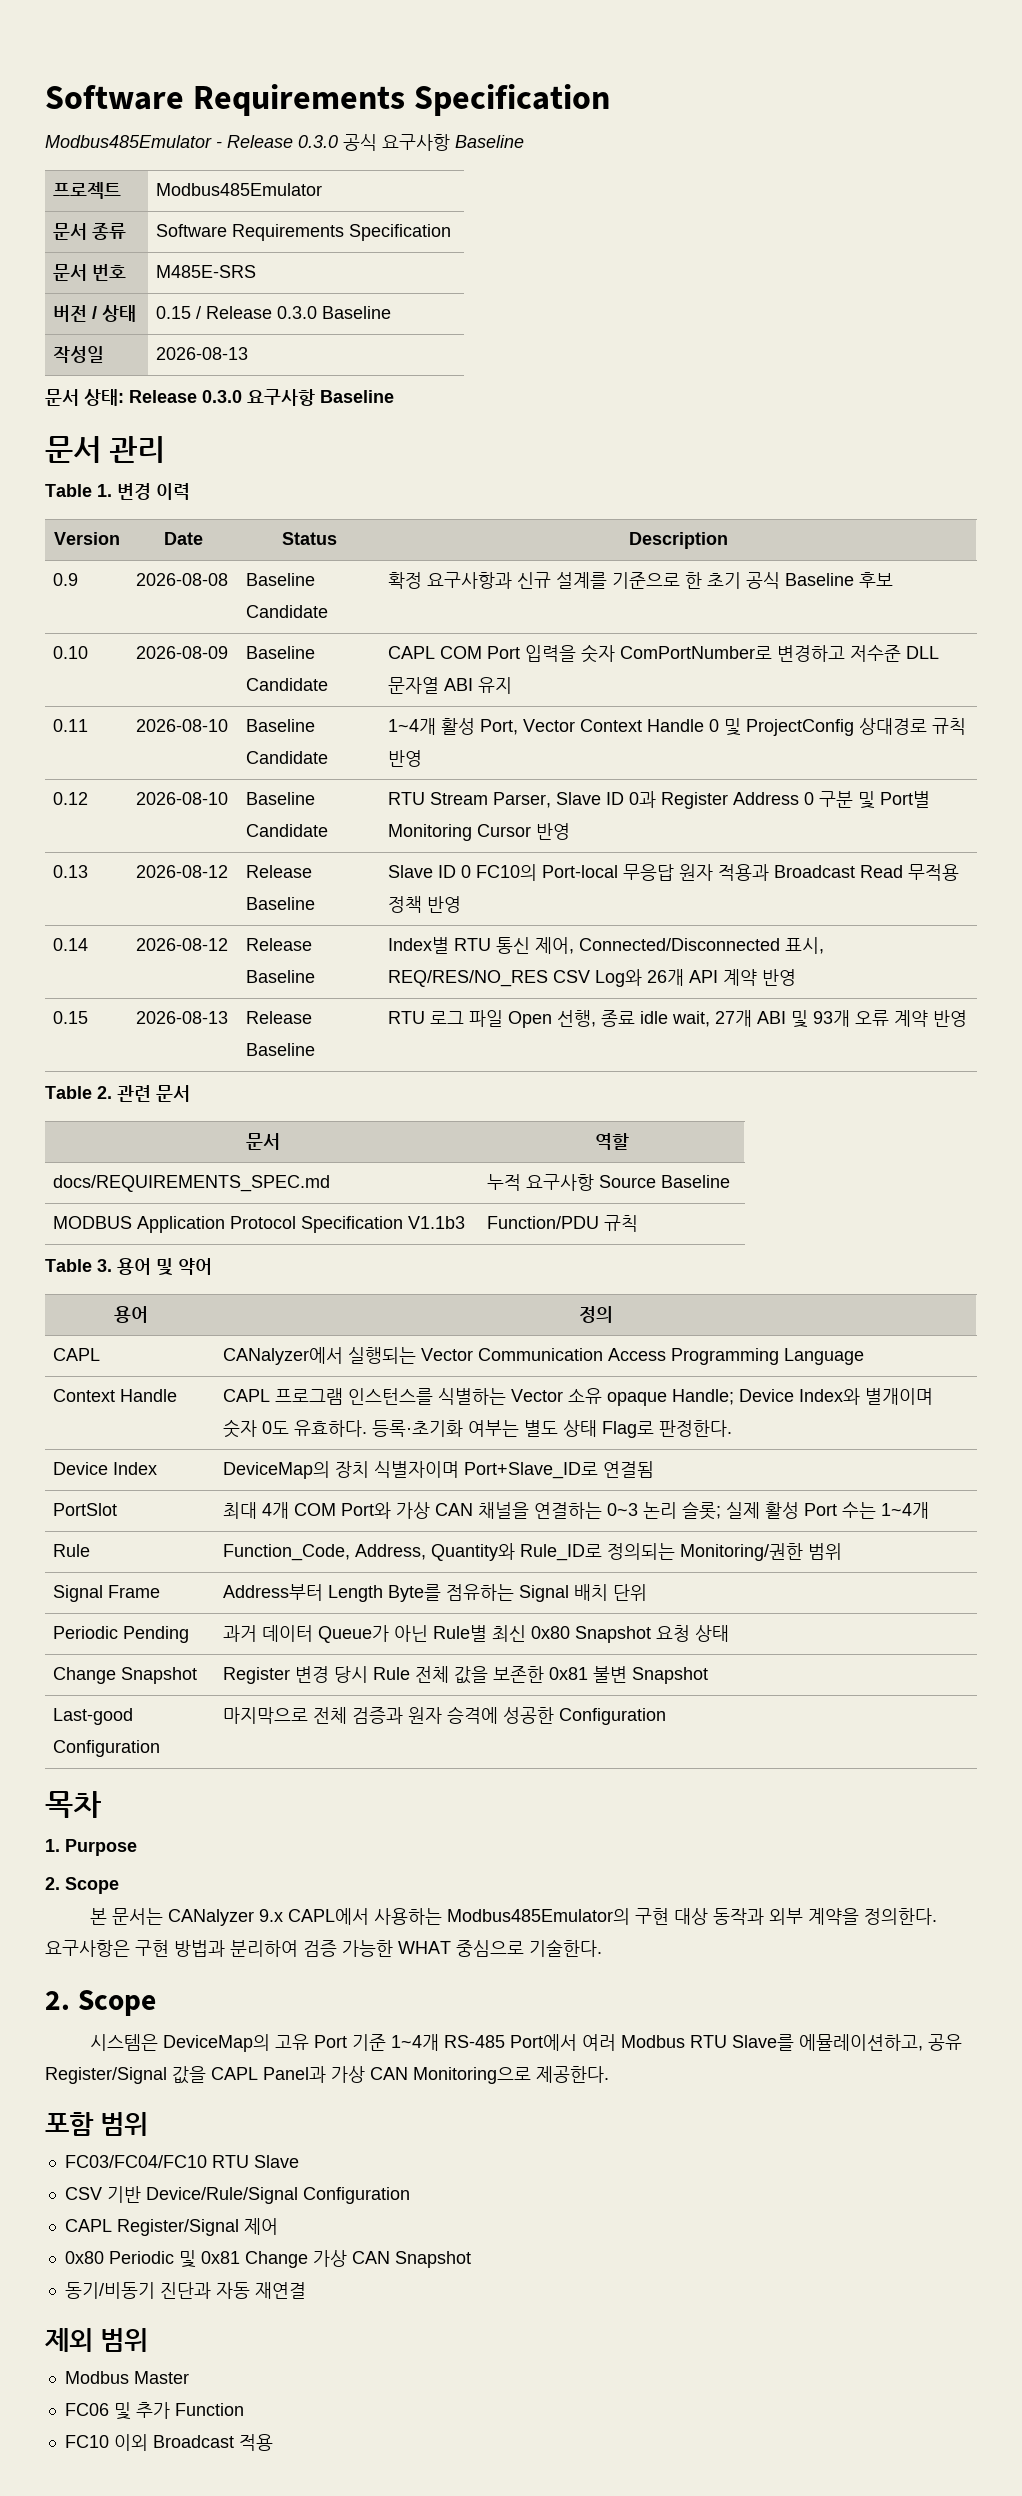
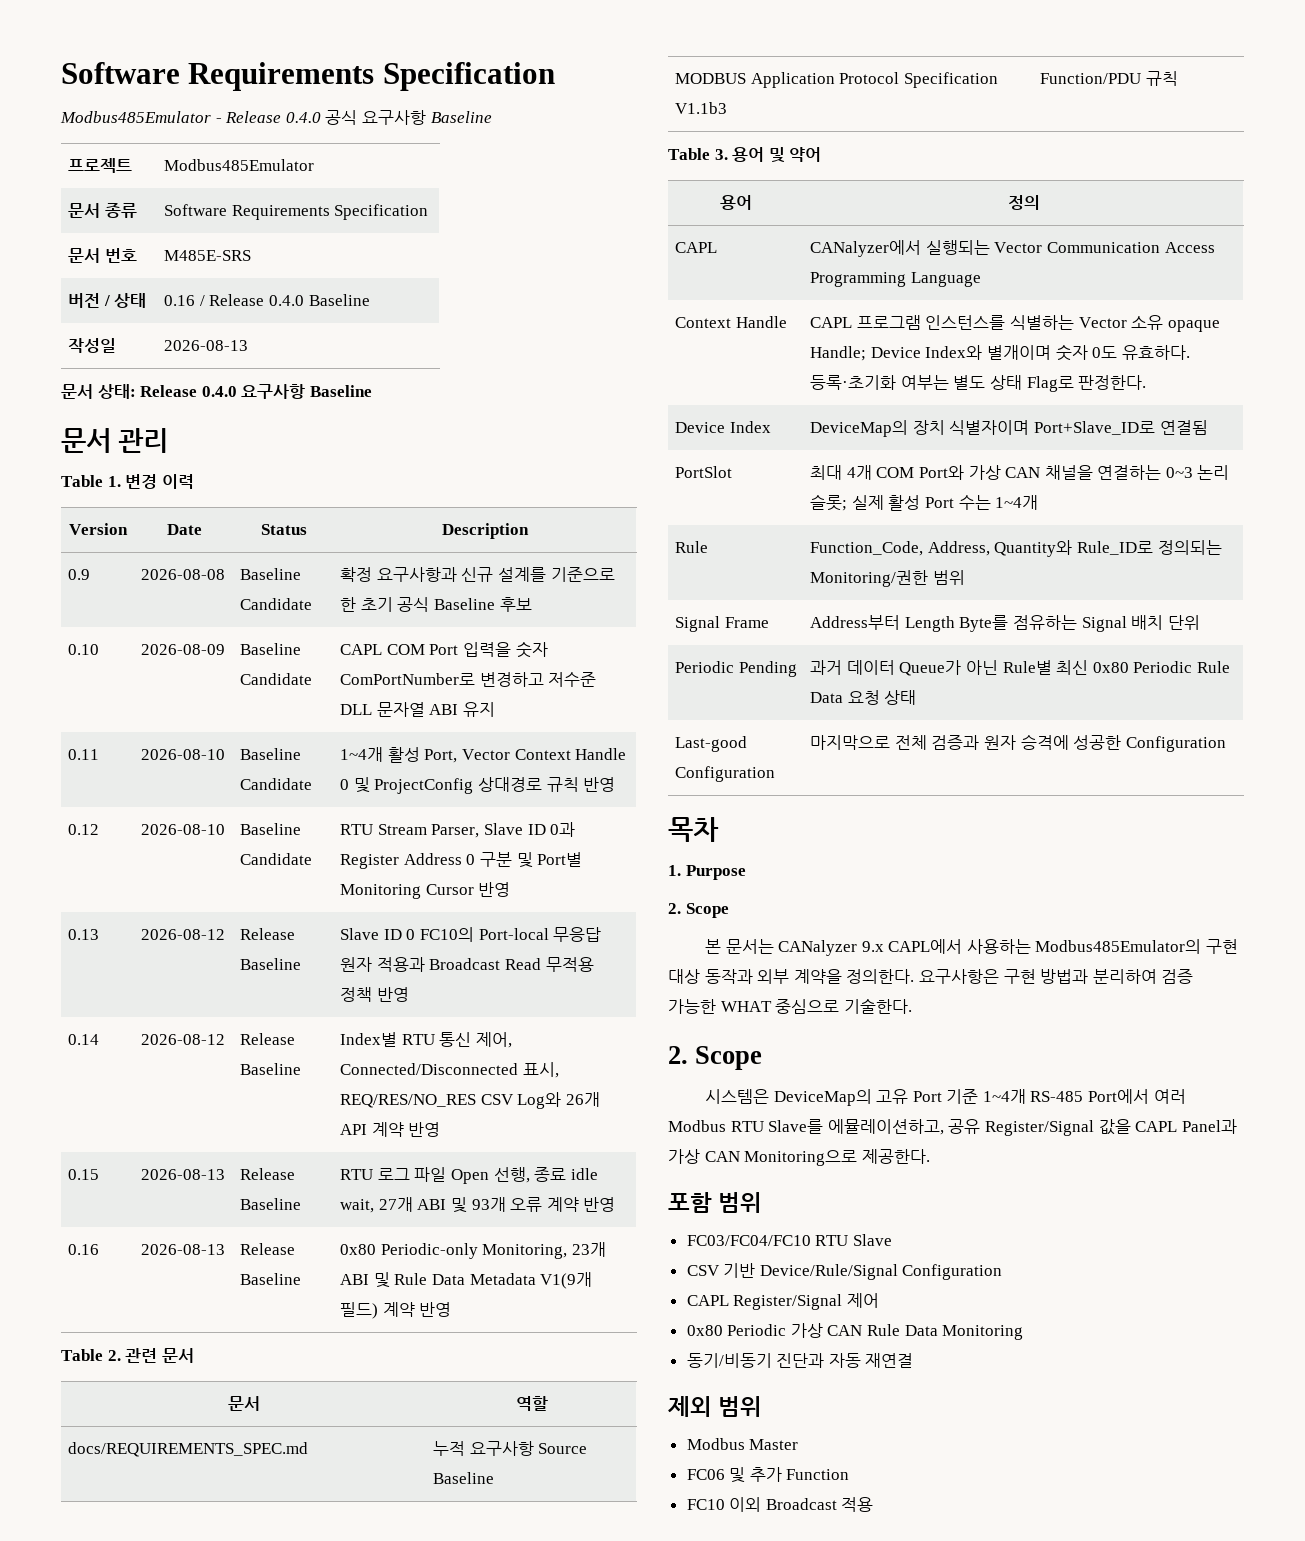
- Modbus485Emulator - Release 0.3.0 공식 요구사항 Baseline
+ Modbus485Emulator - Release 0.4.0 공식 요구사항 Baseline
- 버전 / 상태 | 0.15 / Release 0.3.0 Baseline
+ 버전 / 상태 | 0.16 / Release 0.4.0 Baseline
- 문서 상태: Release 0.3.0 요구사항 Baseline
+ 문서 상태: Release 0.4.0 요구사항 Baseline
+ 0.16 | 2026-08-13 | Release Baseline | 0x80 Periodic-only Monitoring, 23개 ABI 및 Rule Data Metadata V1(9개 필드) 계약 반영
- Periodic Pending | 과거 데이터 Queue가 아닌 Rule별 최신 0x80 Snapshot 요청 상태
+ Periodic Pending | 과거 데이터 Queue가 아닌 Rule별 최신 0x80 Periodic Rule Data 요청 상태
- Change Snapshot | Register 변경 당시 Rule 전체 값을 보존한 0x81 불변 Snapshot
- 0x80 Periodic 및 0x81 Change 가상 CAN Snapshot
+ 0x80 Periodic 가상 CAN Rule Data Monitoring

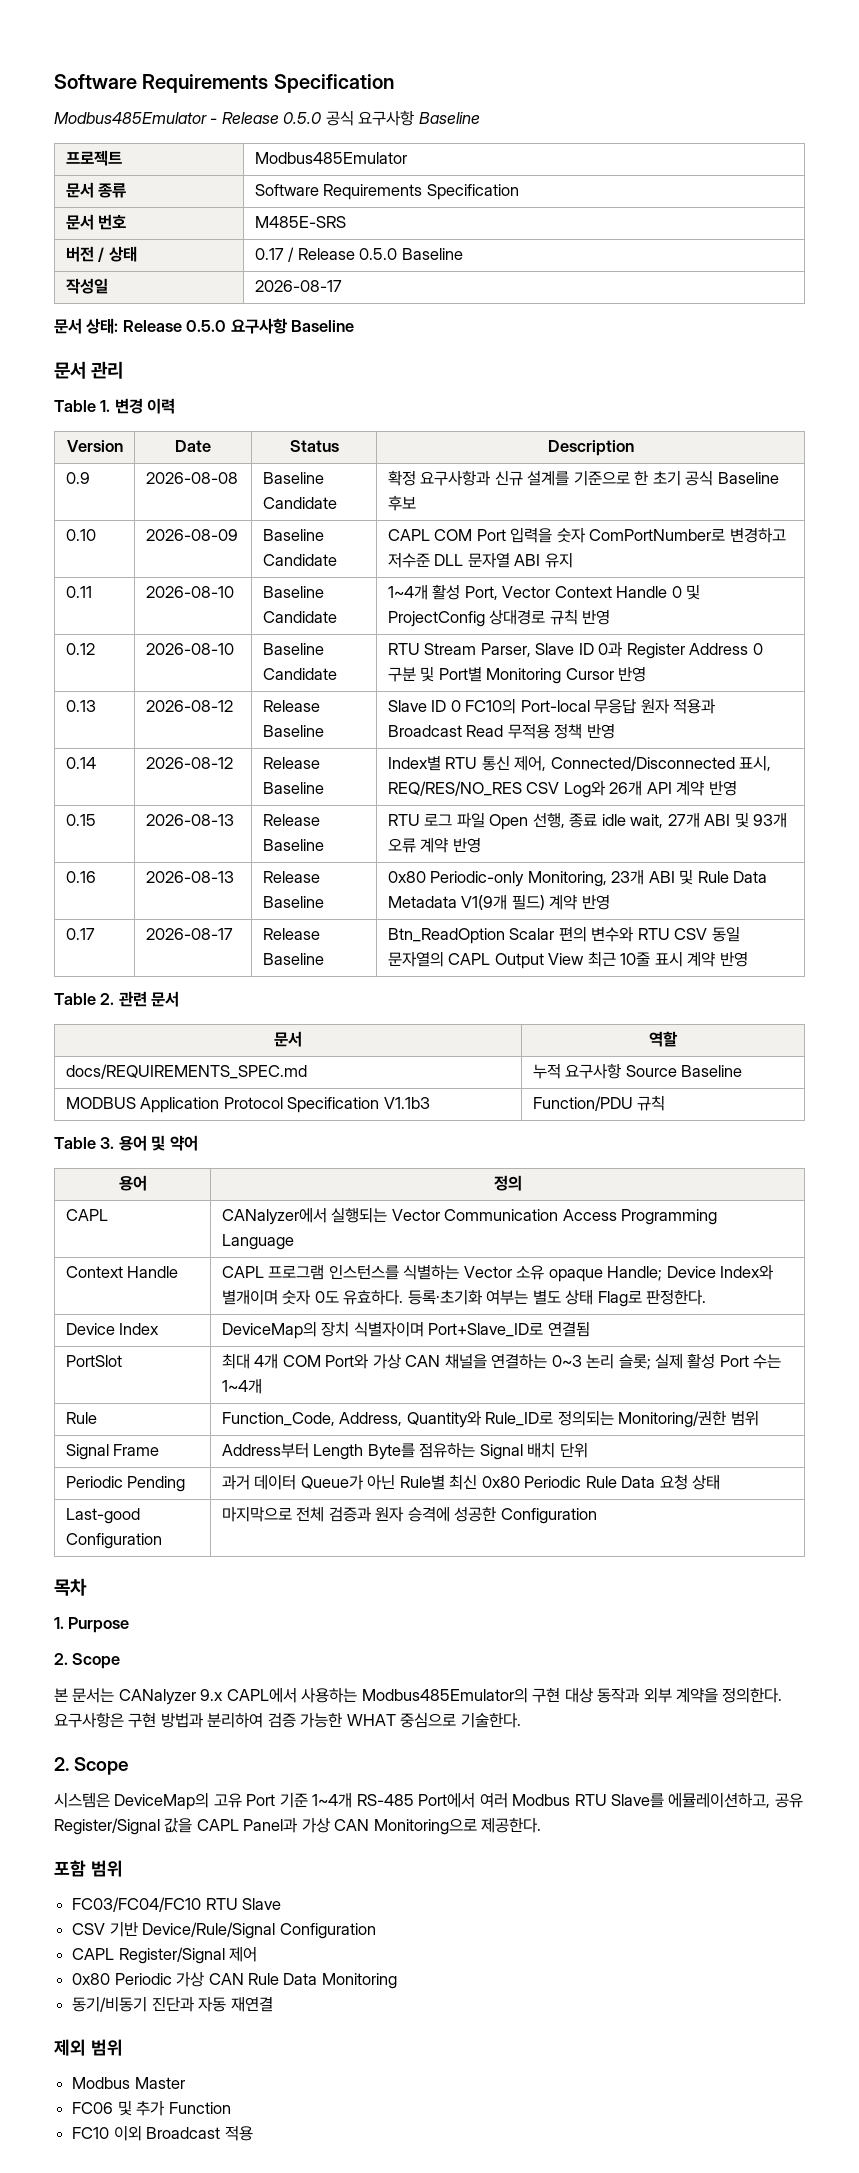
- Modbus485Emulator - Release 0.4.0 공식 요구사항 Baseline
+ Modbus485Emulator - Release 0.5.0 공식 요구사항 Baseline
- 버전 / 상태 | 0.16 / Release 0.4.0 Baseline
+ 버전 / 상태 | 0.17 / Release 0.5.0 Baseline
- 작성일 | 2026-08-13
+ 작성일 | 2026-08-17
- 문서 상태: Release 0.4.0 요구사항 Baseline
+ 문서 상태: Release 0.5.0 요구사항 Baseline
+ 0.17 | 2026-08-17 | Release Baseline | Btn_ReadOption Scalar 편의 변수와 RTU CSV 동일 문자열의 CAPL Output View 최근 10줄 표시 계약 반영

